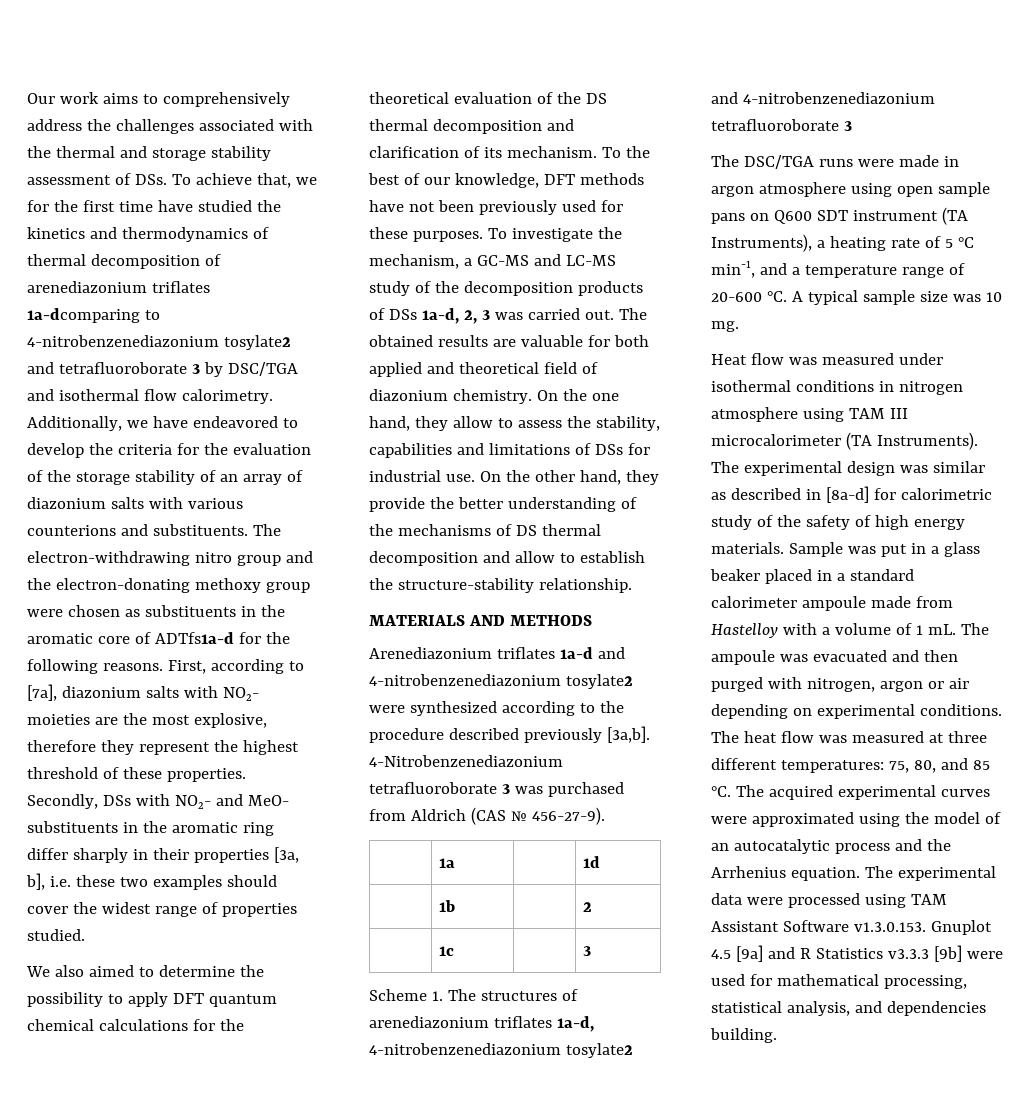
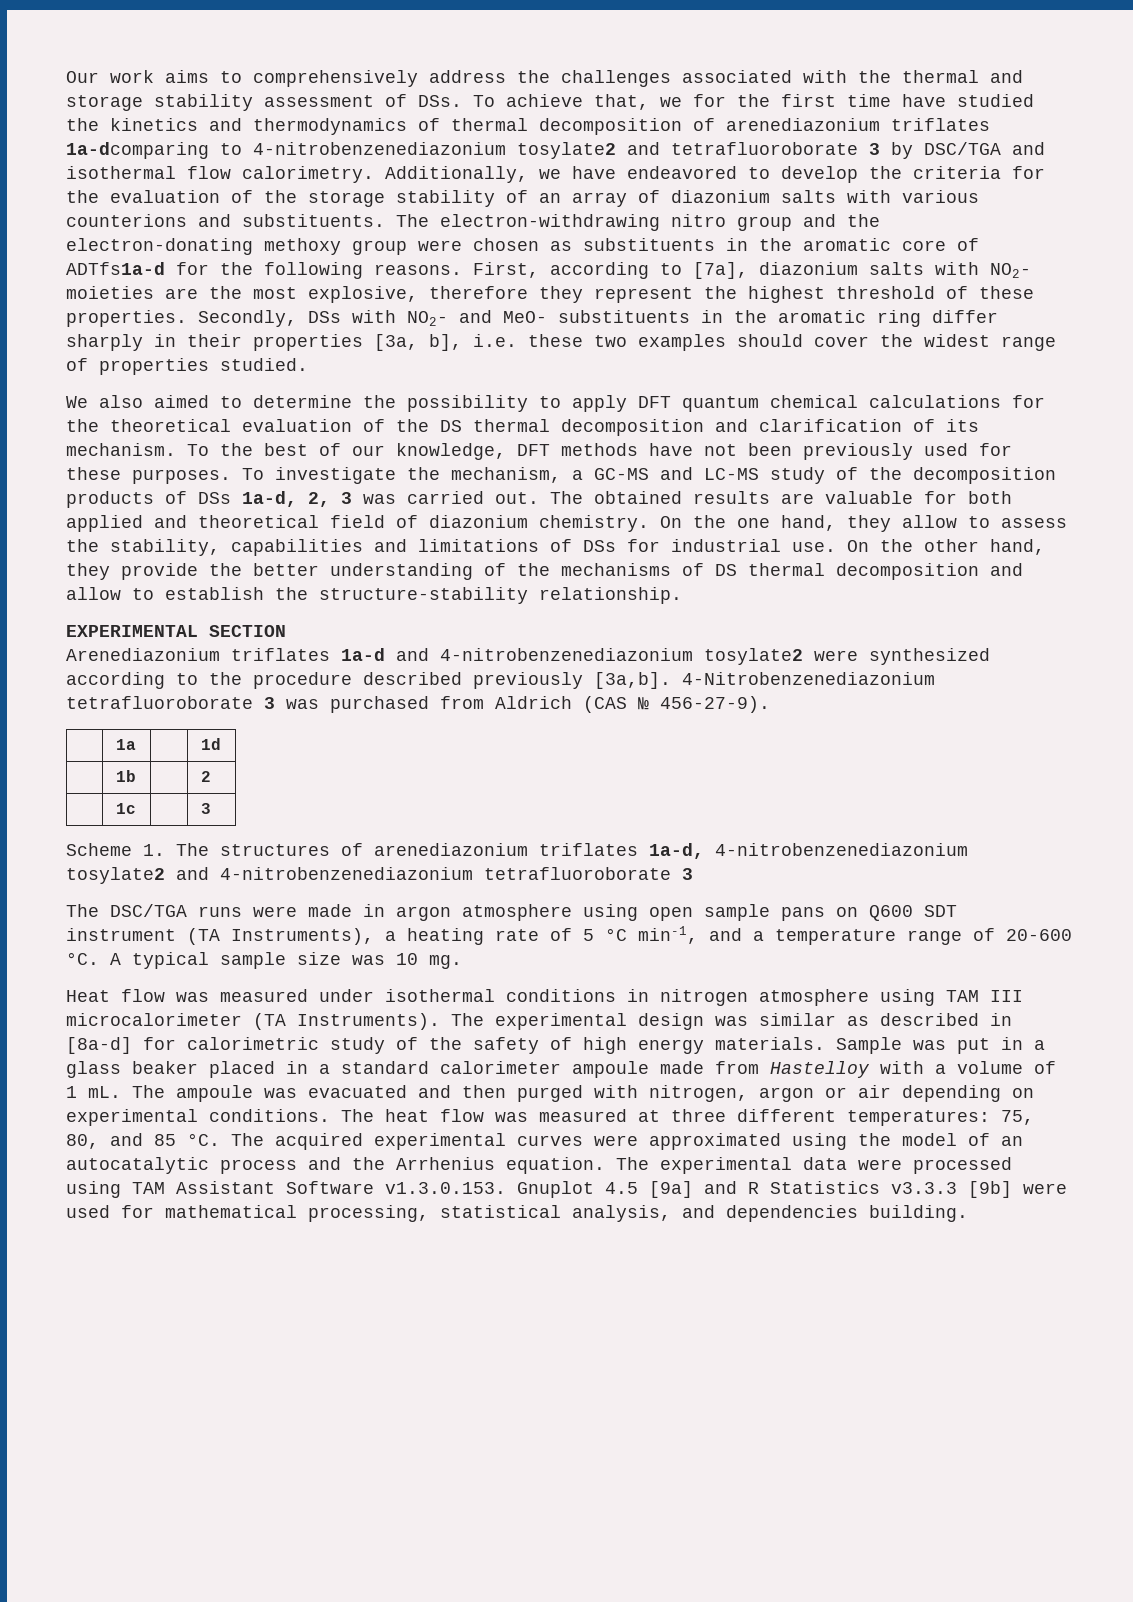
- MATERIALS AND METHODS
+ EXPERIMENTAL SECTION

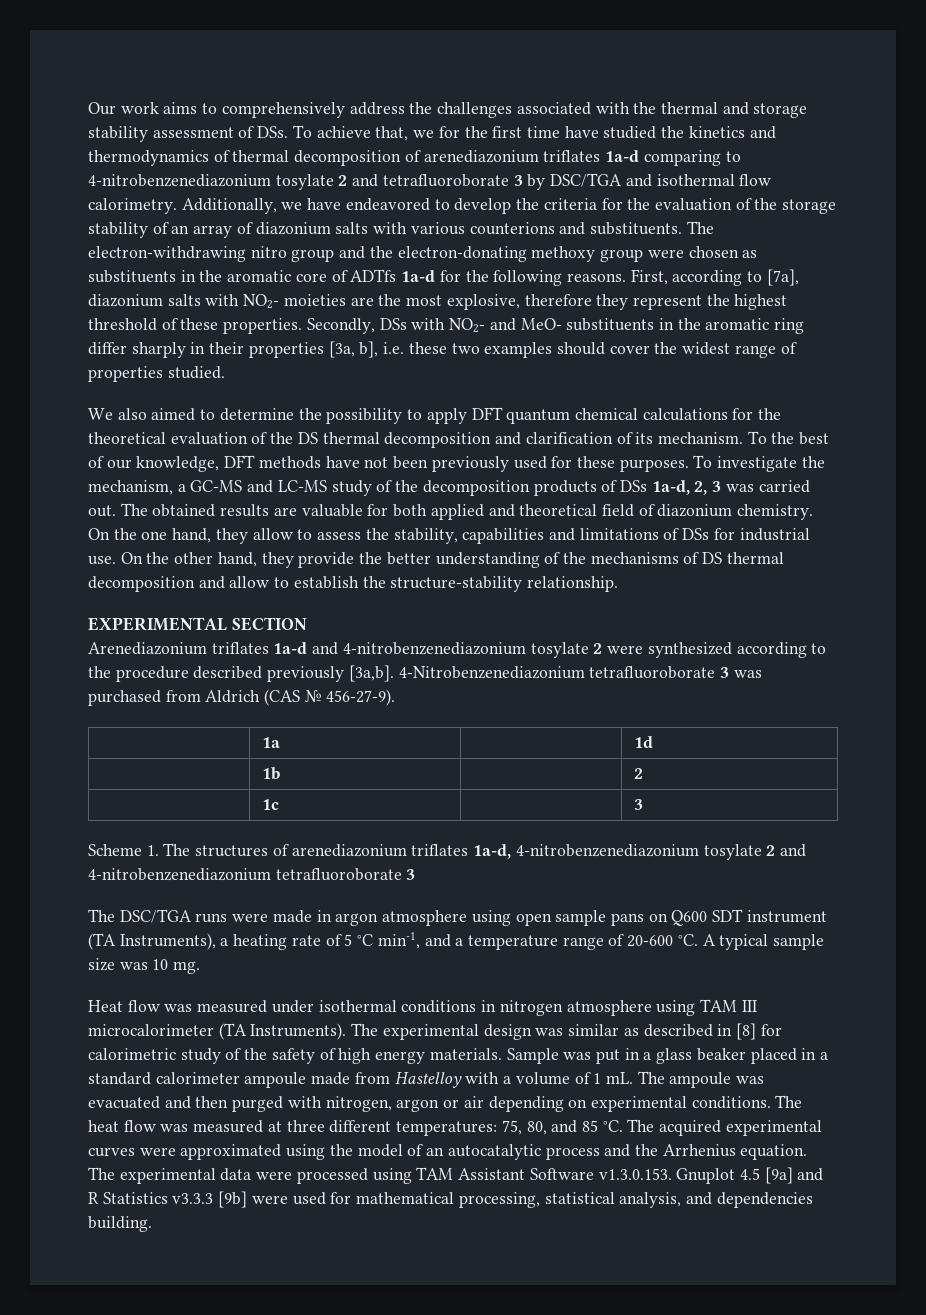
- Our work aims to comprehensively address the challenges associated with the thermal and storage stability assessment of DSs. To achieve that, we for the first time have studied the kinetics and thermodynamics of thermal decomposition of arenediazonium triflates 1a-dcomparing to 4-nitrobenzenediazonium tosylate2 and tetrafluoroborate 3 by DSC/TGA and isothermal flow calorimetry.
+ Our work aims to comprehensively address the challenges associated with the thermal and storage stability assessment of DSs. To achieve that, we for the first time have studied the kinetics and thermodynamics of thermal decomposition of arenediazonium triflates 1a-d comparing to 4-nitrobenzenediazonium tosylate 2 and tetrafluoroborate 3 by DSC/TGA and isothermal flow calorimetry.
- The electron-withdrawing nitro group and the electron-donating methoxy group were chosen as substituents in the aromatic core of ADTfs1a-d for the following reasons.
+ The electron-withdrawing nitro group and the electron-donating methoxy group were chosen as substituents in the aromatic core of ADTfs 1a-d for the following reasons.
- Arenediazonium triflates 1a-d and 4-nitrobenzenediazonium tosylate2 were synthesized according to the procedure described previously [3a,b].
+ Arenediazonium triflates 1a-d and 4-nitrobenzenediazonium tosylate 2 were synthesized according to the procedure described previously [3a,b].
- Scheme 1. The structures of arenediazonium triflates 1a-d, 4-nitrobenzenediazonium tosylate2 and 4-nitrobenzenediazonium tetrafluoroborate 3
+ Scheme 1. The structures of arenediazonium triflates 1a-d, 4-nitrobenzenediazonium tosylate 2 and 4-nitrobenzenediazonium tetrafluoroborate 3
- The experimental design was similar as described in [8a-d] for calorimetric study of the safety of high energy materials.
+ The experimental design was similar as described in [8] for calorimetric study of the safety of high energy materials.

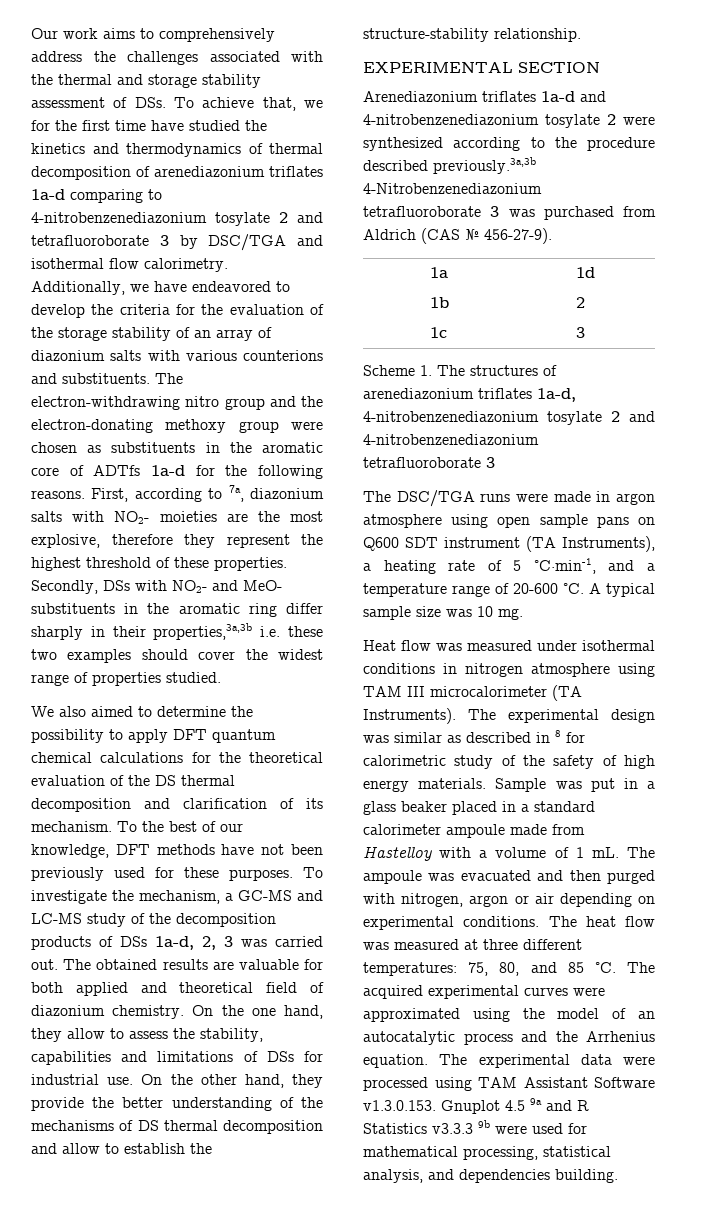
- First, according to [7a], diazonium salts with NO2- moieties are the most explosive, therefore they represent the highest threshold of these properties.
+ First, according to 7a, diazonium salts with NO2- moieties are the most explosive, therefore they represent the highest threshold of these properties.
- Secondly, DSs with NO2- and MeO- substituents in the aromatic ring differ sharply in their properties [3a, b], i.e. these two examples should cover the widest range of properties studied.
+ Secondly, DSs with NO2- and MeO- substituents in the aromatic ring differ sharply in their properties,3a,3b i.e. these two examples should cover the widest range of properties studied.
- Arenediazonium triflates 1a-d and 4-nitrobenzenediazonium tosylate 2 were synthesized according to the procedure described previously [3a,b]. 4-Nitrobenzenediazonium tetrafluoroborate 3 was purchased from Aldrich (CAS № 456-27-9).
+ Arenediazonium triflates 1a-d and 4-nitrobenzenediazonium tosylate 2 were synthesized according to the procedure described previously.3a,3b 4-Nitrobenzenediazonium tetrafluoroborate 3 was purchased from Aldrich (CAS № 456-27-9).
- The DSC/TGA runs were made in argon atmosphere using open sample pans on Q600 SDT instrument (TA Instruments), a heating rate of 5 °C min-1, and a temperature range of 20-600 °C.
+ The DSC/TGA runs were made in argon atmosphere using open sample pans on Q600 SDT instrument (TA Instruments), a heating rate of 5 °C·min-1, and a temperature range of 20-600 °C.
- The experimental design was similar as described in [8] for calorimetric study of the safety of high energy materials.
+ The experimental design was similar as described in 8 for calorimetric study of the safety of high energy materials.
- The experimental data were processed using TAM Assistant Software v1.3.0.153. Gnuplot 4.5 [9a] and R Statistics v3.3.3 [9b] were used for mathematical processing, statistical analysis, and dependencies building.
+ The experimental data were processed using TAM Assistant Software v1.3.0.153. Gnuplot 4.5 9a and R Statistics v3.3.3 9b were used for mathematical processing, statistical analysis, and dependencies building.

